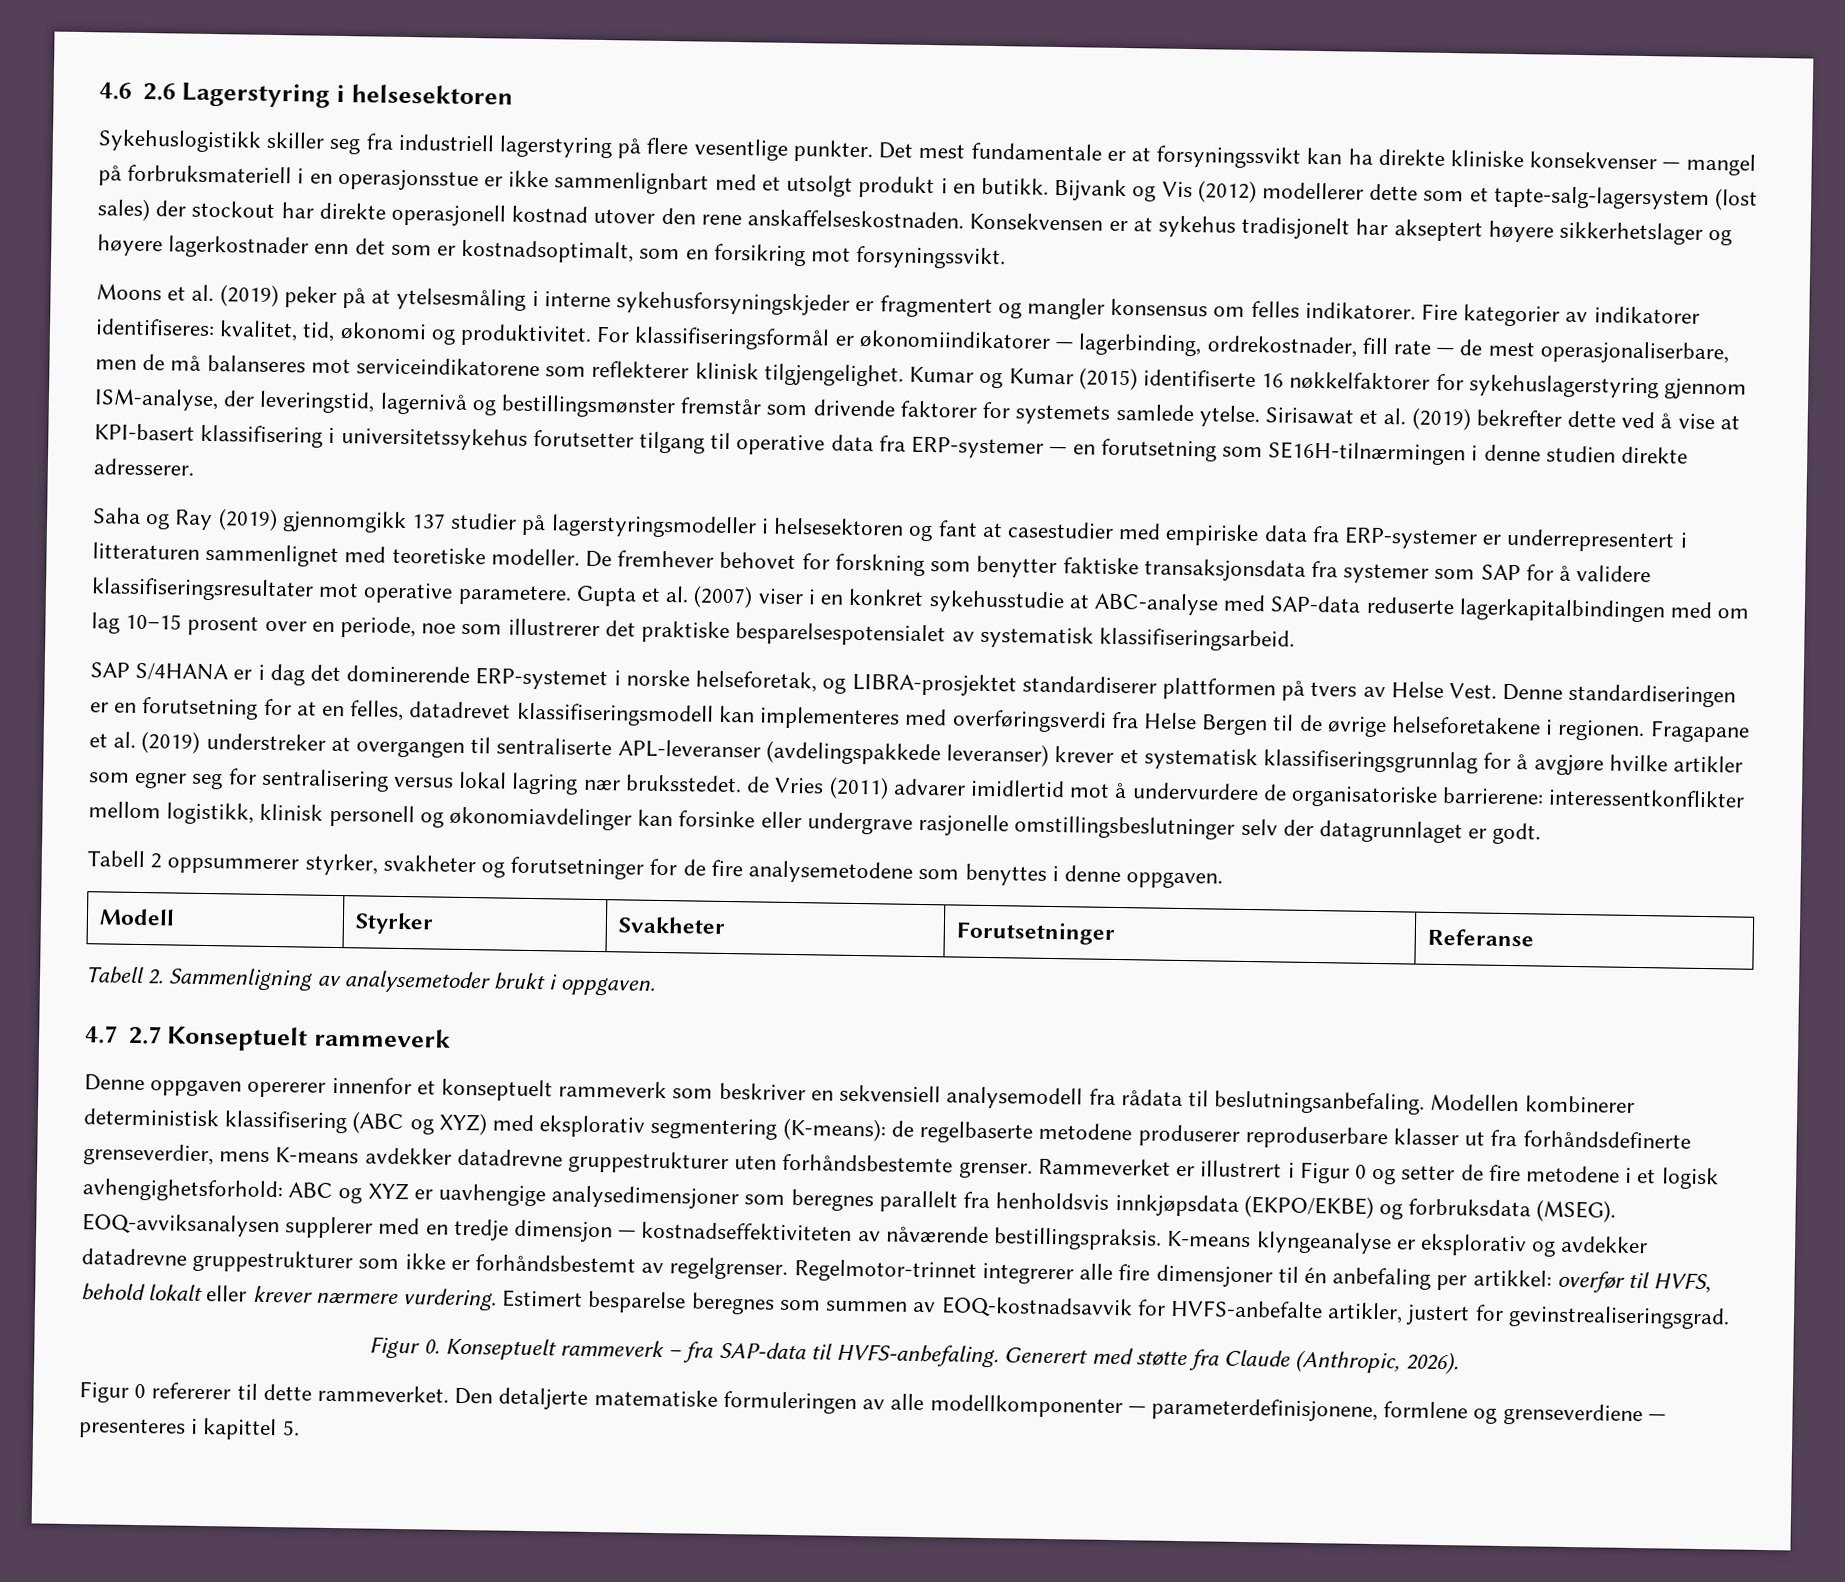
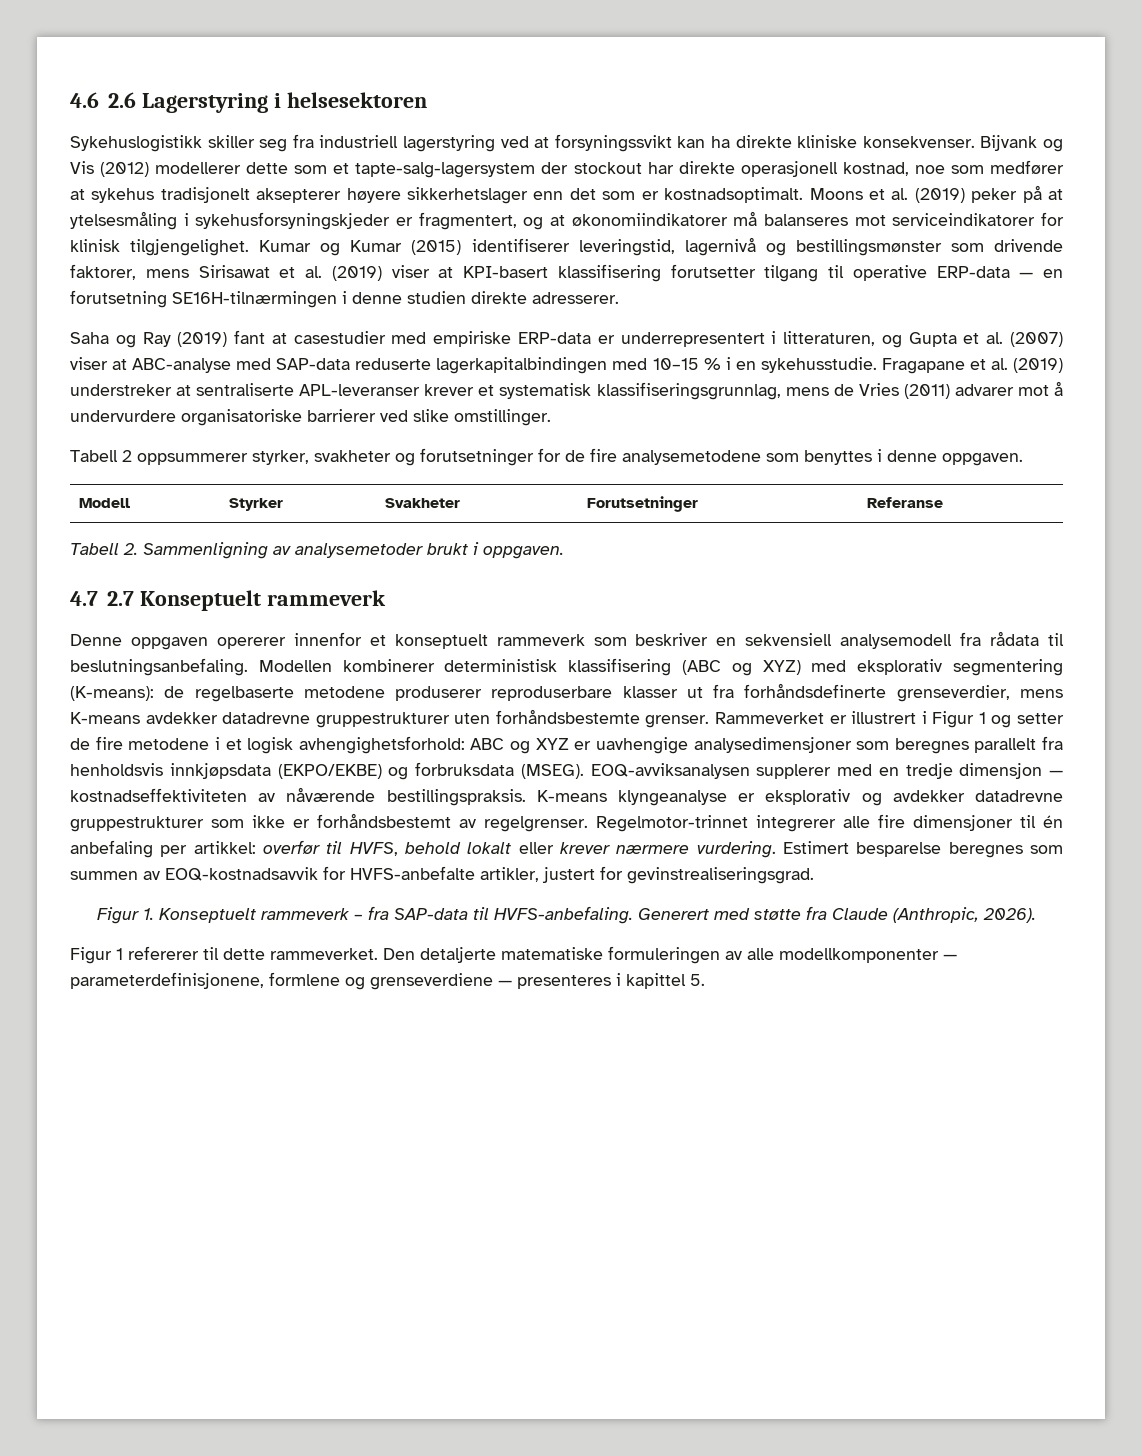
- Sykehuslogistikk skiller seg fra industriell lagerstyring på flere vesentlige punkter. Det mest fundamentale er at forsyningssvikt kan ha direkte kliniske konsekvenser — mangel på forbruksmateriell i en operasjonsstue er ikke sammenlignbart med et utsolgt produkt i en butikk.
+ Sykehuslogistikk skiller seg fra industriell lagerstyring ved at forsyningssvikt kan ha direkte kliniske konsekvenser.
- Bijvank og Vis (2012) modellerer dette som et tapte-salg-lagersystem (lost sales) der stockout har direkte operasjonell kostnad utover den rene anskaffelseskostnaden. Konsekvensen er at sykehus tradisjonelt har akseptert høyere sikkerhetslager og høyere lagerkostnader enn det som er kostnadsoptimalt, som en forsikring mot forsyningssvikt.
- Moons et al. (2019) peker på at ytelsesmåling i interne sykehusforsyningskjeder er fragmentert og mangler konsensus om felles indikatorer. Fire kategorier av indikatorer identifiseres: kvalitet, tid, økonomi og produktivitet. For klassifiseringsformål er økonomiindikatorer — lagerbinding, ordrekostnader, fill rate — de mest operasjonaliserbare, men de må balanseres mot serviceindikatorene som reflekterer klinisk tilgjengelighet.
+ Bijvank og Vis (2012) modellerer dette som et tapte-salg-lagersystem der stockout har direkte operasjonell kostnad, noe som medfører at sykehus tradisjonelt aksepterer høyere sikkerhetslager enn det som er kostnadsoptimalt. Moons et al. (2019) peker på at ytelsesmåling i sykehusforsyningskjeder er fragmentert, og at økonomiindikatorer må balanseres mot serviceindikatorer for klinisk tilgjengelighet.
- Kumar og Kumar (2015) identifiserte 16 nøkkelfaktorer for sykehuslagerstyring gjennom ISM-analyse, der leveringstid, lagernivå og bestillingsmønster fremstår som drivende faktorer for systemets samlede ytelse. Sirisawat et al. (2019) bekrefter dette ved å vise at KPI-basert klassifisering i universitetssykehus forutsetter tilgang til operative data fra ERP-systemer — en forutsetning som SE16H-tilnærmingen i denne studien direkte adresserer.
+ Kumar og Kumar (2015) identifiserer leveringstid, lagernivå og bestillingsmønster som drivende faktorer, mens Sirisawat et al. (2019) viser at KPI-basert klassifisering forutsetter tilgang til operative ERP-data — en forutsetning SE16H-tilnærmingen i denne studien direkte adresserer.
- Saha og Ray (2019) gjennomgikk 137 studier på lagerstyringsmodeller i helsesektoren og fant at casestudier med empiriske data fra ERP-systemer er underrepresentert i litteraturen sammenlignet med teoretiske modeller. De fremhever behovet for forskning som benytter faktiske transaksjonsdata fra systemer som SAP for å validere klassifiseringsresultater mot operative parametere. Gupta et al. (2007) viser i en konkret sykehusstudie at ABC-analyse med SAP-data reduserte lagerkapitalbindingen med om lag 10–15 prosent over en periode, noe som illustrerer det praktiske besparelsespotensialet av systematisk klassifiseringsarbeid.
- SAP S/4HANA er i dag det dominerende ERP-systemet i norske helseforetak, og LIBRA-prosjektet standardiserer plattformen på tvers av Helse Vest. Denne standardiseringen er en forutsetning for at en felles, datadrevet klassifiseringsmodell kan implementeres med overføringsverdi fra Helse Bergen til de øvrige helseforetakene i regionen.
+ Saha og Ray (2019) fant at casestudier med empiriske ERP-data er underrepresentert i litteraturen, og Gupta et al. (2007) viser at ABC-analyse med SAP-data reduserte lagerkapitalbindingen med 10–15 % i en sykehusstudie.
- Fragapane et al. (2019) understreker at overgangen til sentraliserte APL-leveranser (avdelingspakkede leveranser) krever et systematisk klassifiseringsgrunnlag for å avgjøre hvilke artikler som egner seg for sentralisering versus lokal lagring nær bruksstedet. de Vries (2011) advarer imidlertid mot å undervurdere de organisatoriske barrierene: interessentkonflikter mellom logistikk, klinisk personell og økonomiavdelinger kan forsinke eller undergrave rasjonelle omstillingsbeslutninger selv der datagrunnlaget er godt.
+ Fragapane et al. (2019) understreker at sentraliserte APL-leveranser krever et systematisk klassifiseringsgrunnlag, mens de Vries (2011) advarer mot å undervurdere organisatoriske barrierer ved slike omstillinger.
- Rammeverket er illustrert i Figur 0 og setter de fire metodene i et logisk avhengighetsforhold: ABC og XYZ er uavhengige analysedimensjoner som beregnes parallelt fra henholdsvis innkjøpsdata (EKPO/EKBE) og forbruksdata (MSEG).
+ Rammeverket er illustrert i Figur 1 og setter de fire metodene i et logisk avhengighetsforhold: ABC og XYZ er uavhengige analysedimensjoner som beregnes parallelt fra henholdsvis innkjøpsdata (EKPO/EKBE) og forbruksdata (MSEG).
- Figur 0. Konseptuelt rammeverk – fra SAP-data til HVFS-anbefaling.
+ Figur 1. Konseptuelt rammeverk – fra SAP-data til HVFS-anbefaling.
- Figur 0 refererer til dette rammeverket.
+ Figur 1 refererer til dette rammeverket.

